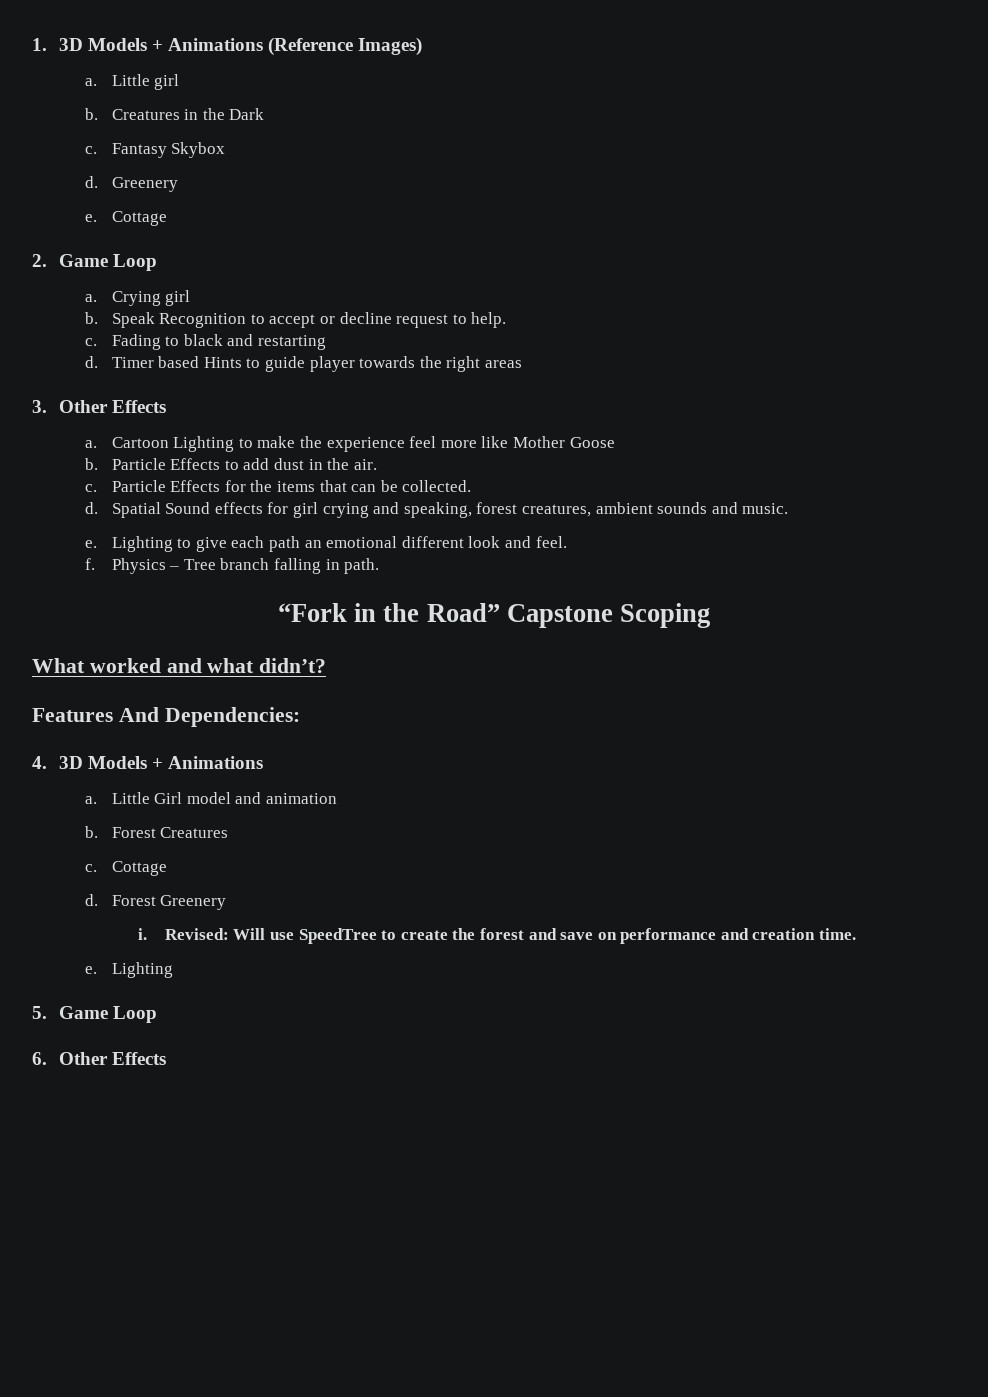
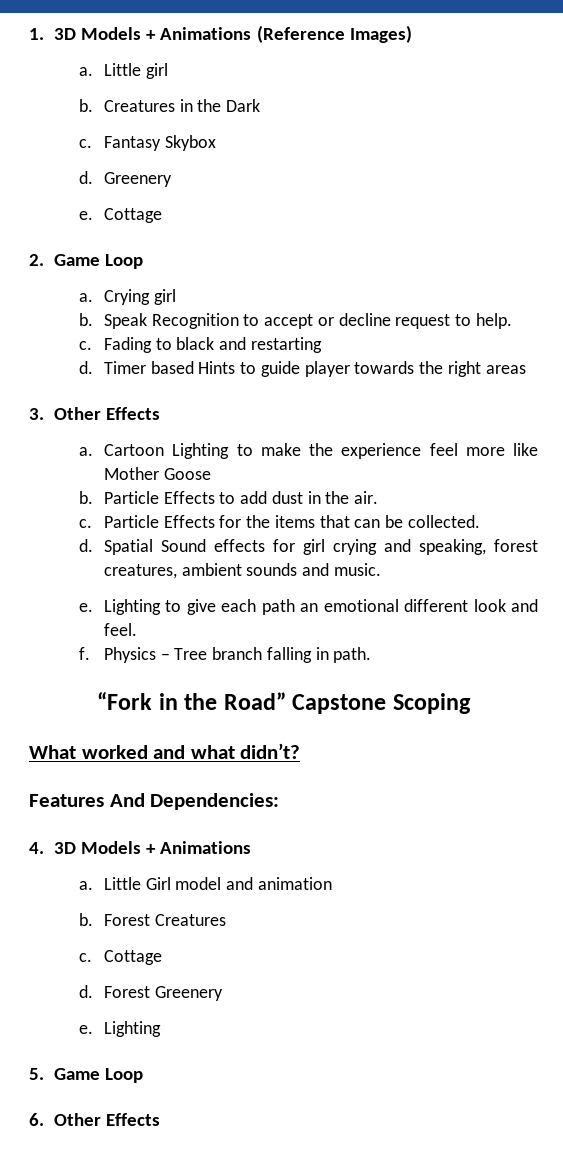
- i. Revised: Will use SpeedTree to create the forest and save on performance and creation time.

